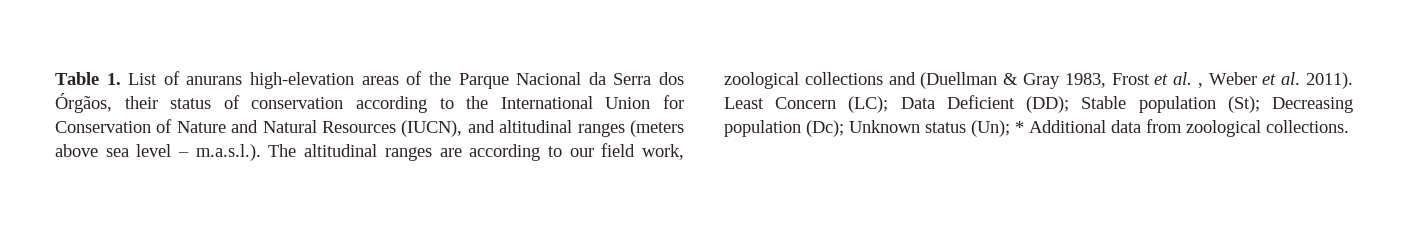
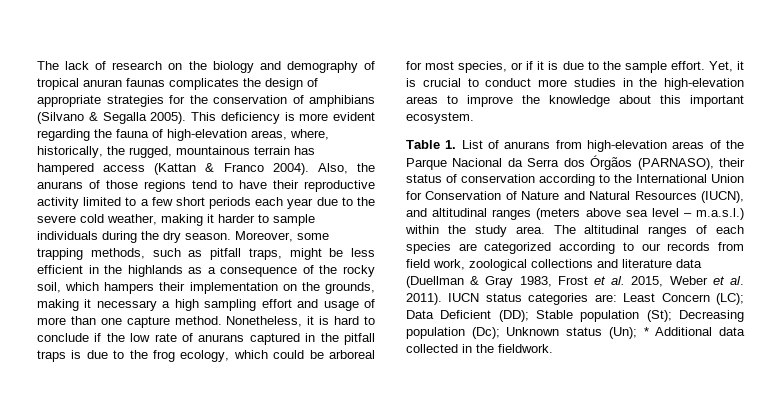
+ The lack of research on the biology and demography of tropical anuran faunas complicates the design of appropriate strategies for the conservation of amphibians (Silvano & Segalla 2005). This deficiency is more evident regarding the fauna of high-elevation areas, where, historically, the rugged, mountainous terrain has hampered access (Kattan & Franco 2004). Also, the anurans of those regions tend to have their reproductive activity limited to a few short periods each year due to the severe cold weather, making it harder to sample individuals during the dry season. Moreover, some trapping methods, such as pitfall traps, might be less efficient in the highlands as a consequence of the rocky soil, which hampers their implementation on the grounds, making it necessary a high sampling effort and usage of more than one capture method. Nonetheless, it is hard to conclude if the low rate of anurans captured in the pitfall traps is due to the frog ecology, which could be arboreal for most species, or if it is due to the sample effort. Yet, it is crucial to conduct more studies in the high-elevation areas to improve the knowledge about this important ecosystem.
- Table 1. List of anurans high-elevation areas of the Parque Nacional da Serra dos Órgãos, their status of conservation according to the International Union for Conservation of Nature and Natural Resources (IUCN), and altitudinal ranges (meters above sea level – m.a.s.l.). The altitudinal ranges are according to our field work, zoological collections and (Duellman & Gray 1983, Frost et al. , Weber et al. 2011).
+ Table 1. List of anurans from high-elevation areas of the Parque Nacional da Serra dos Órgãos (PARNASO), their status of conservation according to the International Union for Conservation of Nature and Natural Resources (IUCN), and altitudinal ranges (meters above sea level – m.a.s.l.) within the study area. The altitudinal ranges of each species are categorized according to our records from field work, zoological collections and literature data (Duellman & Gray 1983, Frost et al. 2015, Weber et al. 2011).
- Least Concern (LC); Data Deficient (DD); Stable population (St); Decreasing population (Dc); Unknown status (Un); * Additional data from zoological collections.
+ IUCN status categories are: Least Concern (LC); Data Deficient (DD); Stable population (St); Decreasing population (Dc); Unknown status (Un); * Additional data collected in the fieldwork.

